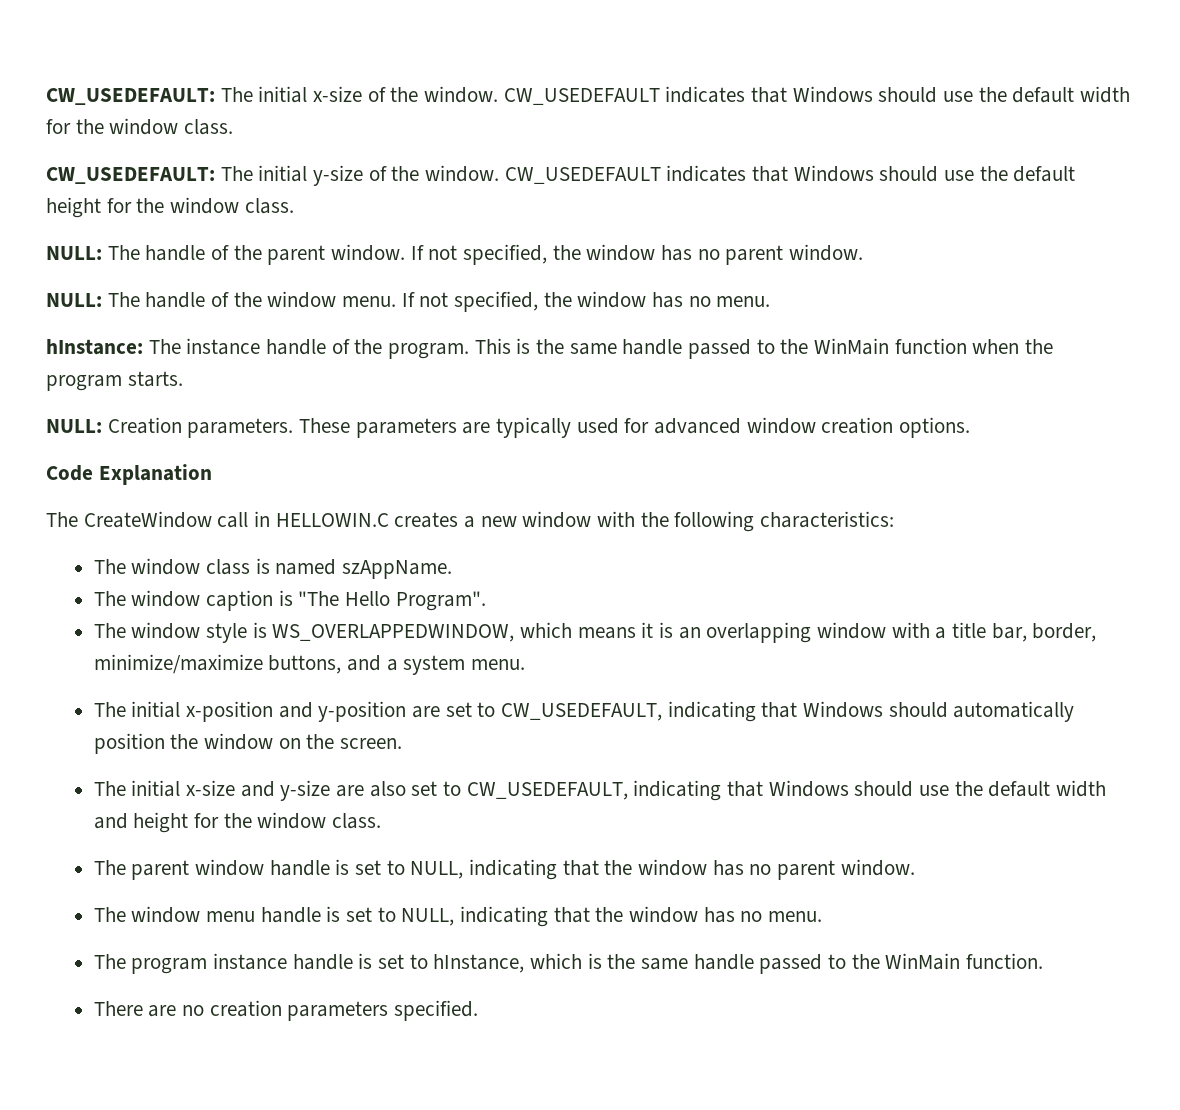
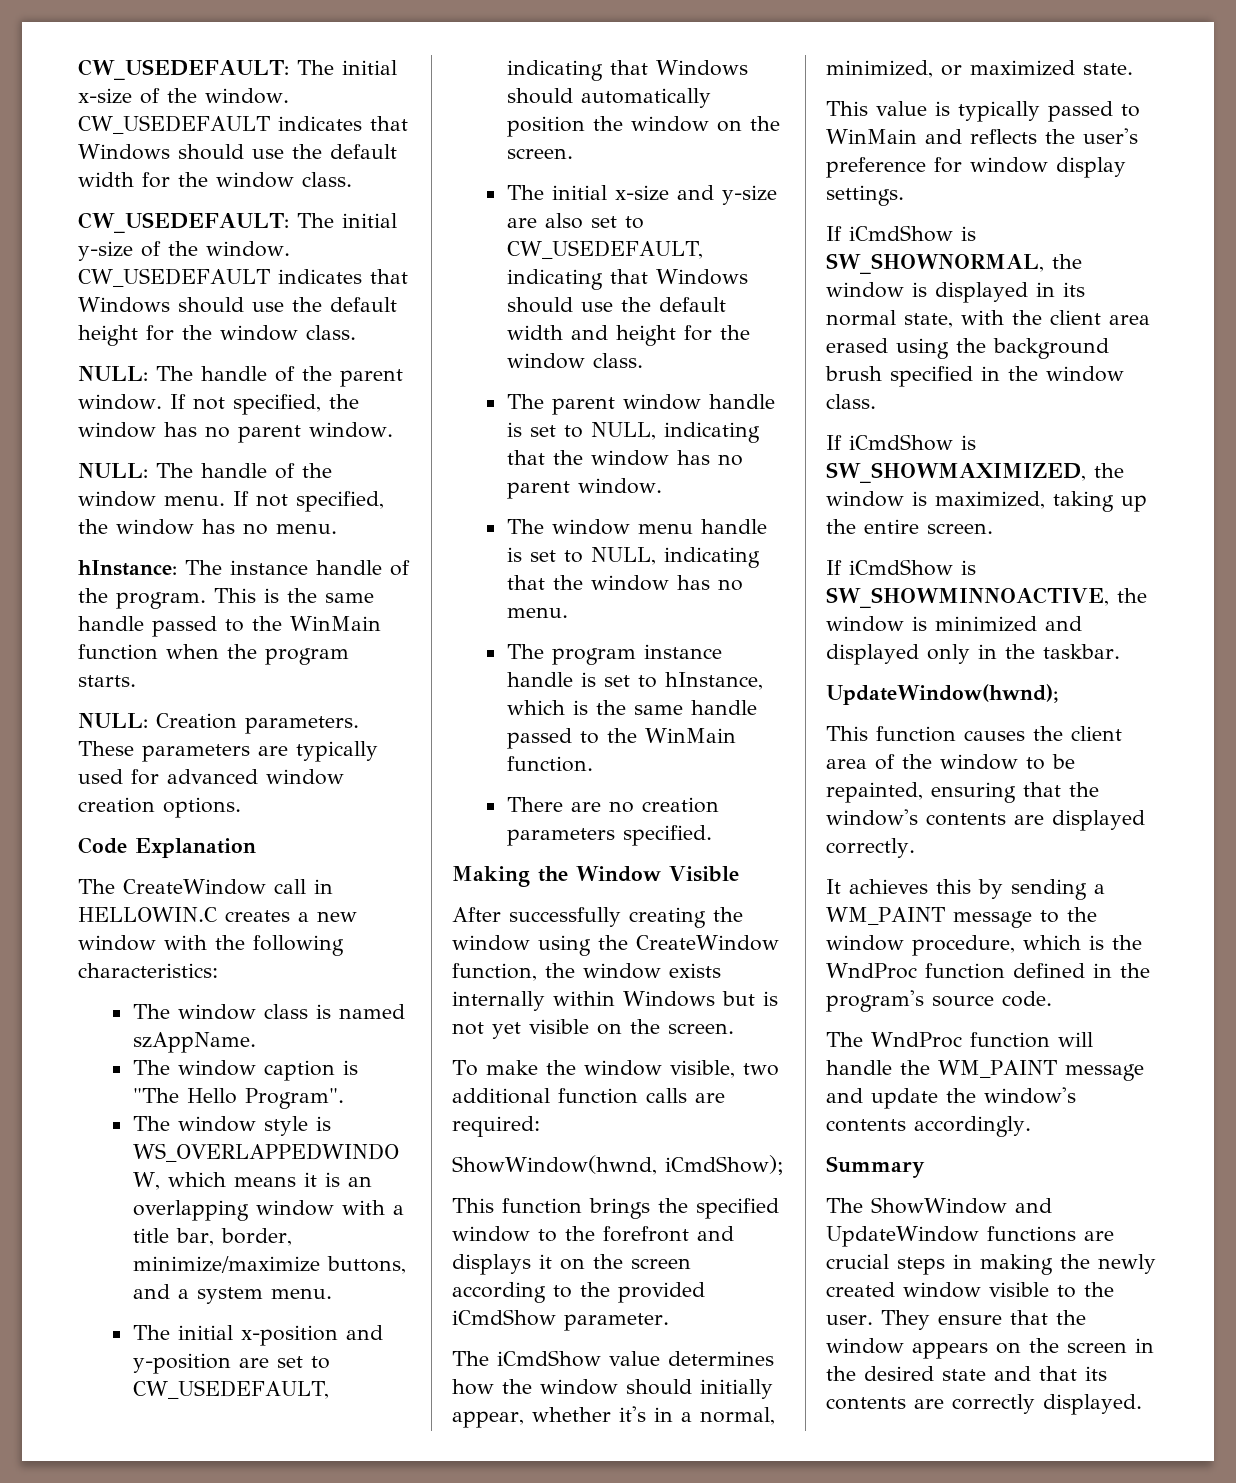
+ Making the Window Visible
+ After successfully creating the window using the CreateWindow function, the window exists internally within Windows but is not yet visible on the screen.
+ To make the window visible, two additional function calls are required:
+ ShowWindow(hwnd, iCmdShow);
+ This function brings the specified window to the forefront and displays it on the screen according to the provided iCmdShow parameter.
+ The iCmdShow value determines how the window should initially appear, whether it's in a normal, minimized, or maximized state.
+ This value is typically passed to WinMain and reflects the user's preference for window display settings.
+ If iCmdShow is SW_SHOWNORMAL, the window is displayed in its normal state, with the client area erased using the background brush specified in the window class.
+ If iCmdShow is SW_SHOWMAXIMIZED, the window is maximized, taking up the entire screen.
+ If iCmdShow is SW_SHOWMINNOACTIVE, the window is minimized and displayed only in the taskbar.
+ UpdateWindow(hwnd);
+ This function causes the client area of the window to be repainted, ensuring that the window's contents are displayed correctly.
+ It achieves this by sending a WM_PAINT message to the window procedure, which is the WndProc function defined in the program's source code.
+ The WndProc function will handle the WM_PAINT message and update the window's contents accordingly.
+ Summary
+ The ShowWindow and UpdateWindow functions are crucial steps in making the newly created window visible to the user. They ensure that the window appears on the screen in the desired state and that its contents are correctly displayed.

